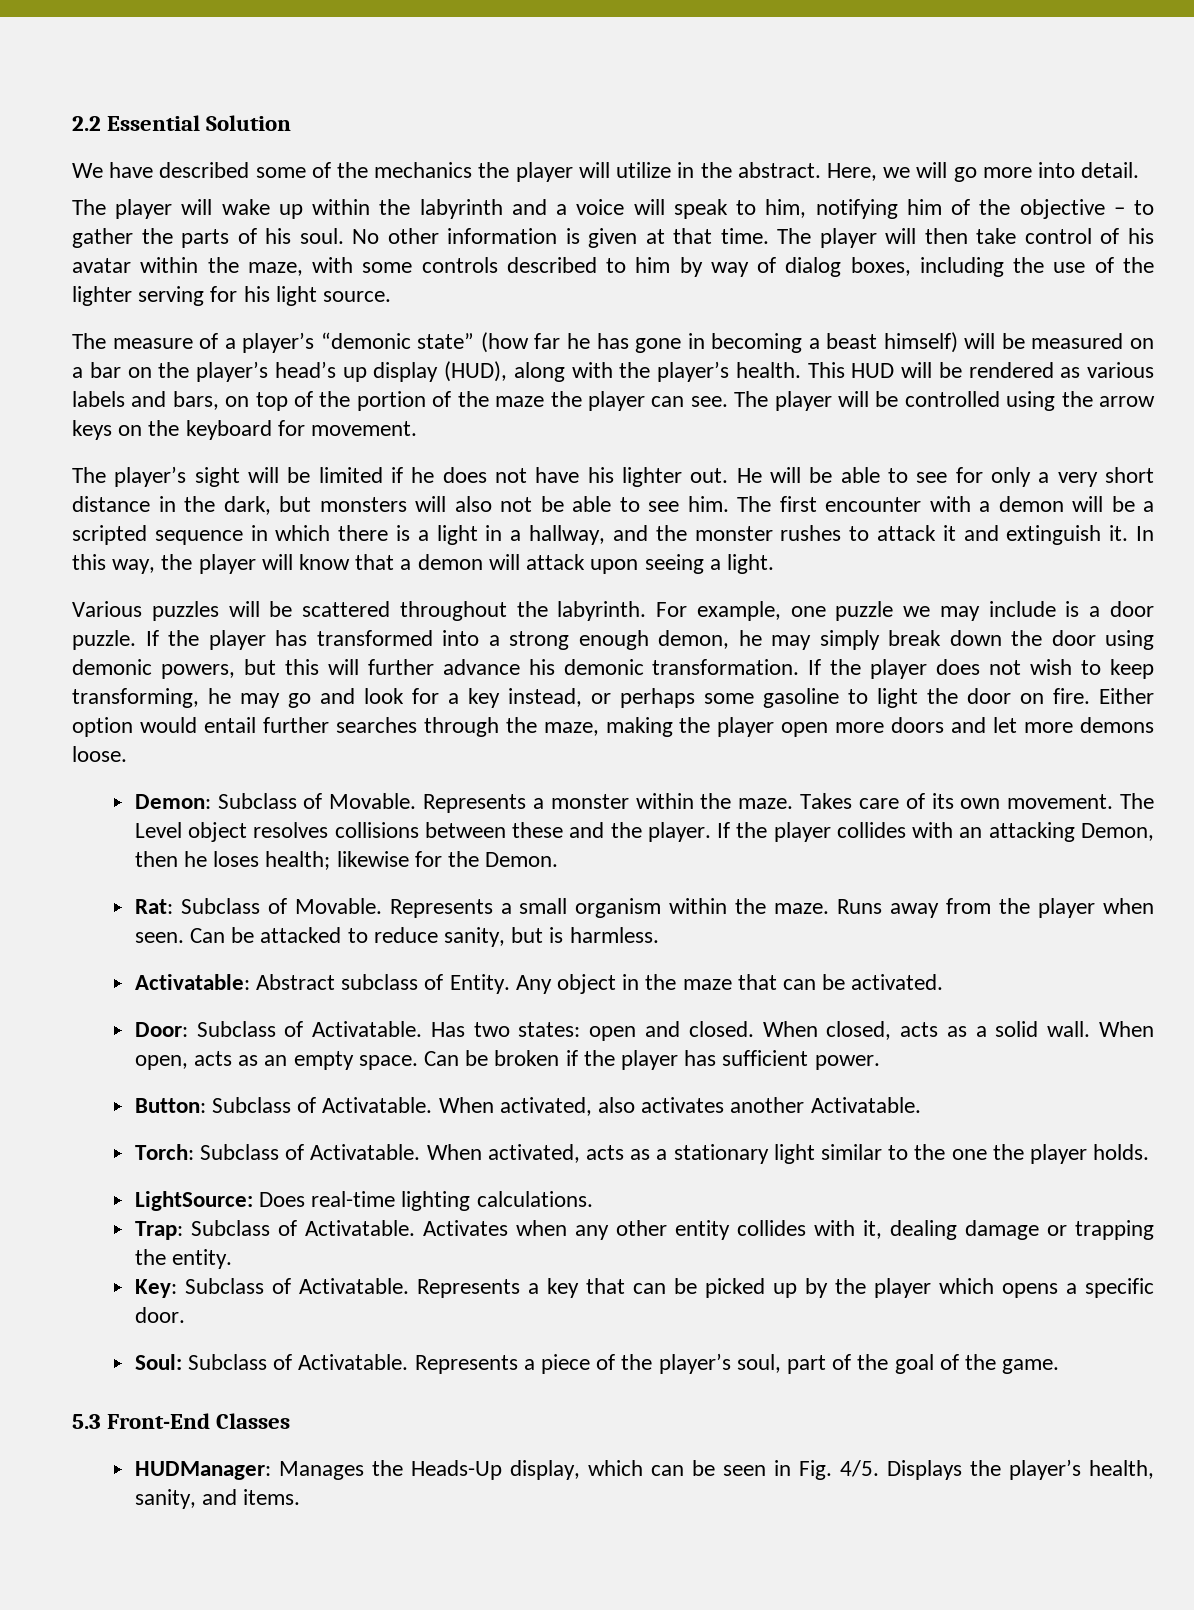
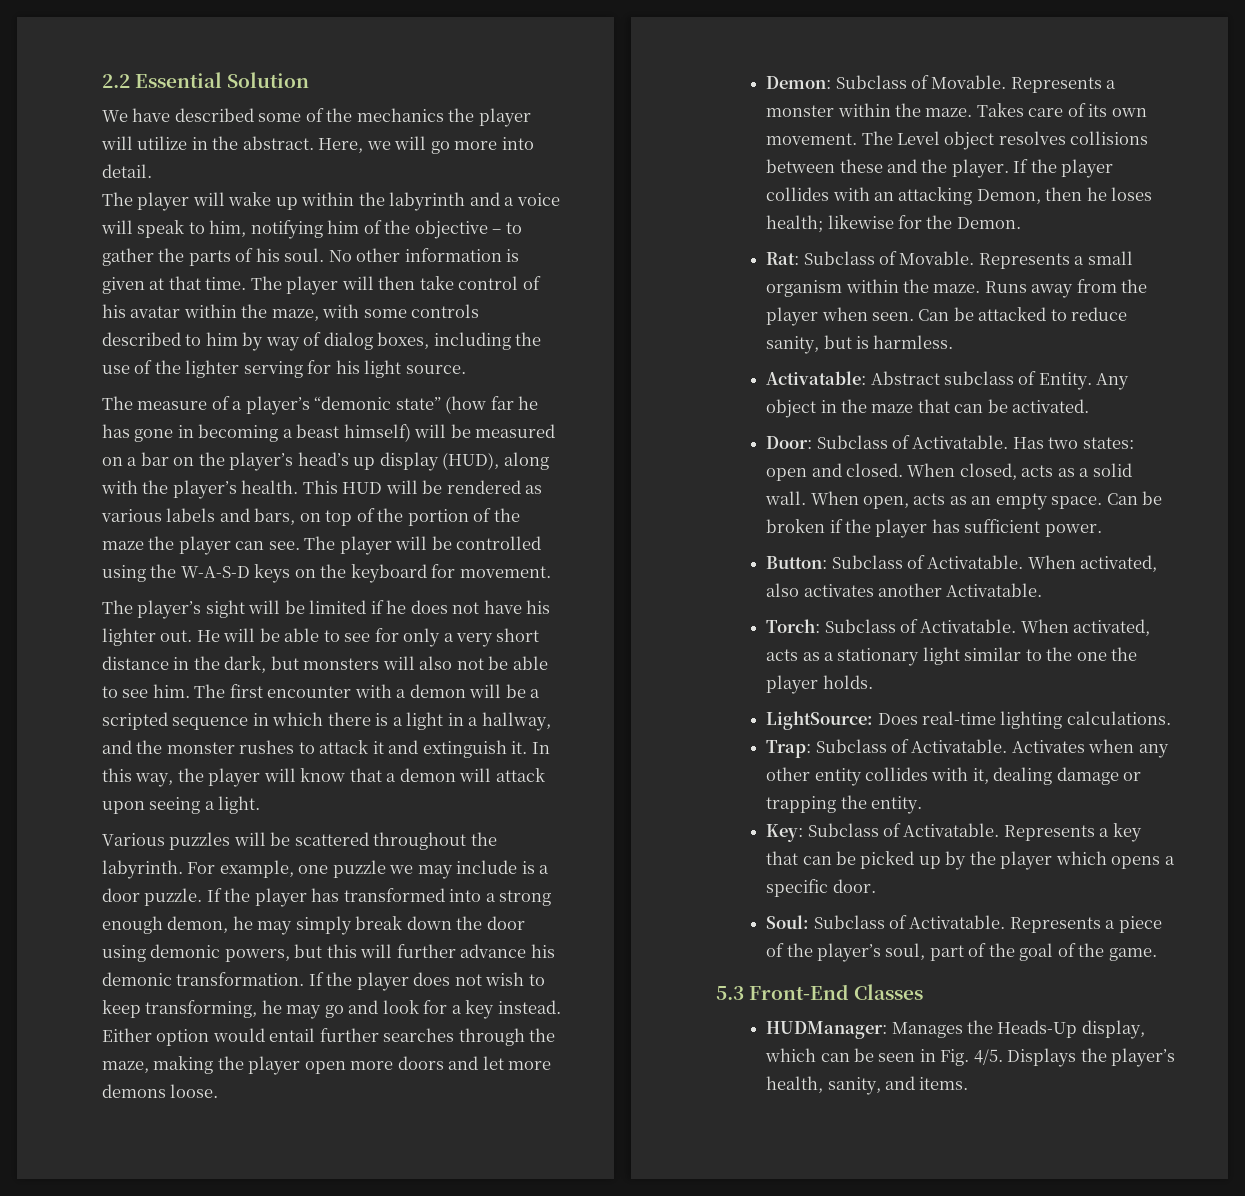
- The player will be controlled using the arrow keys on the keyboard for movement.
+ The player will be controlled using the W-A-S-D keys on the keyboard for movement.
- If the player does not wish to keep transforming, he may go and look for a key instead, or perhaps some gasoline to light the door on fire.
+ If the player does not wish to keep transforming, he may go and look for a key instead.

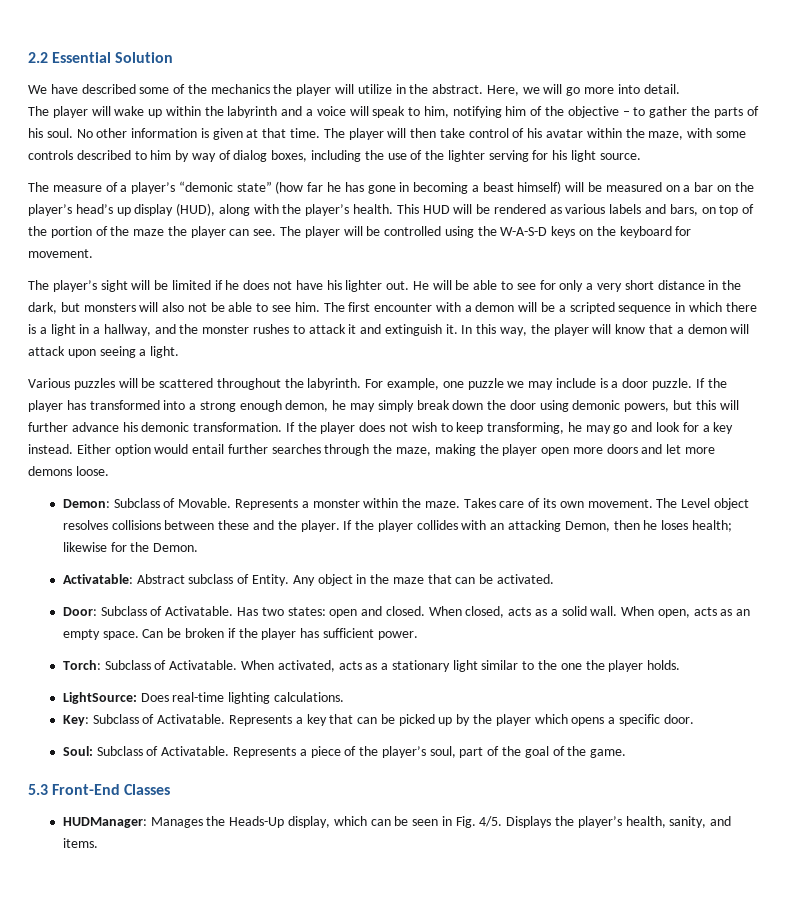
- Rat: Subclass of Movable. Represents a small organism within the maze. Runs away from the player when seen. Can be attacked to reduce sanity, but is harmless.
- Button: Subclass of Activatable. When activated, also activates another Activatable.
- Trap: Subclass of Activatable. Activates when any other entity collides with it, dealing damage or trapping the entity.

